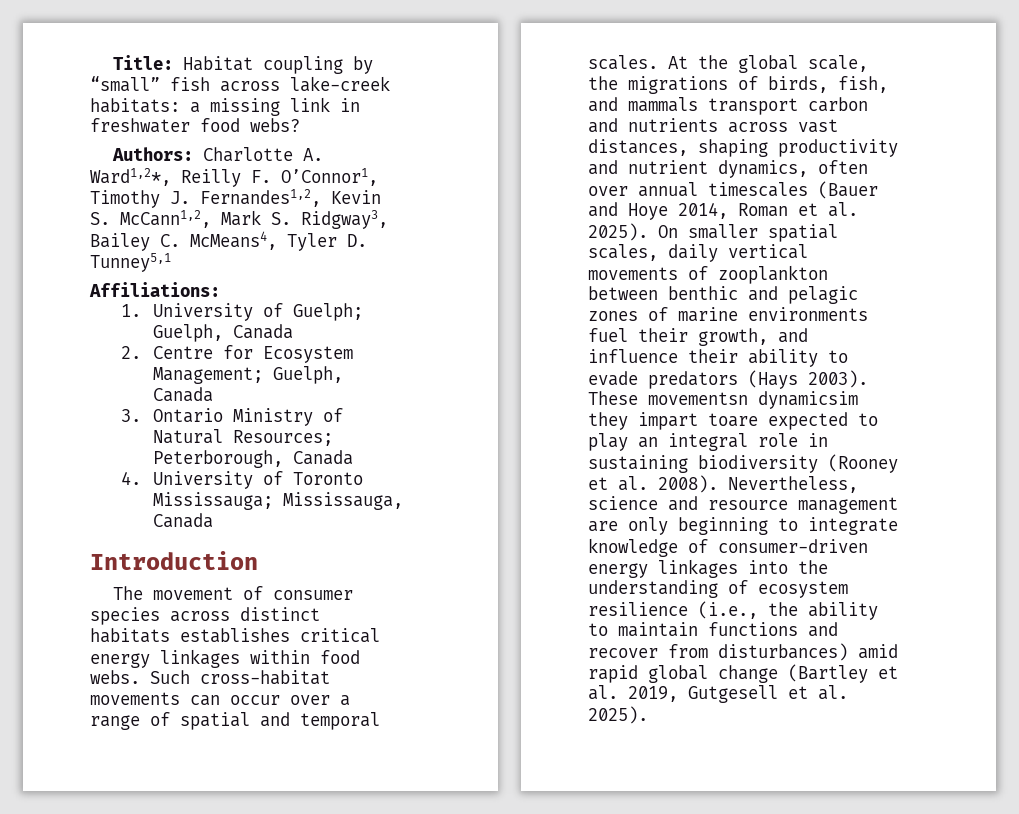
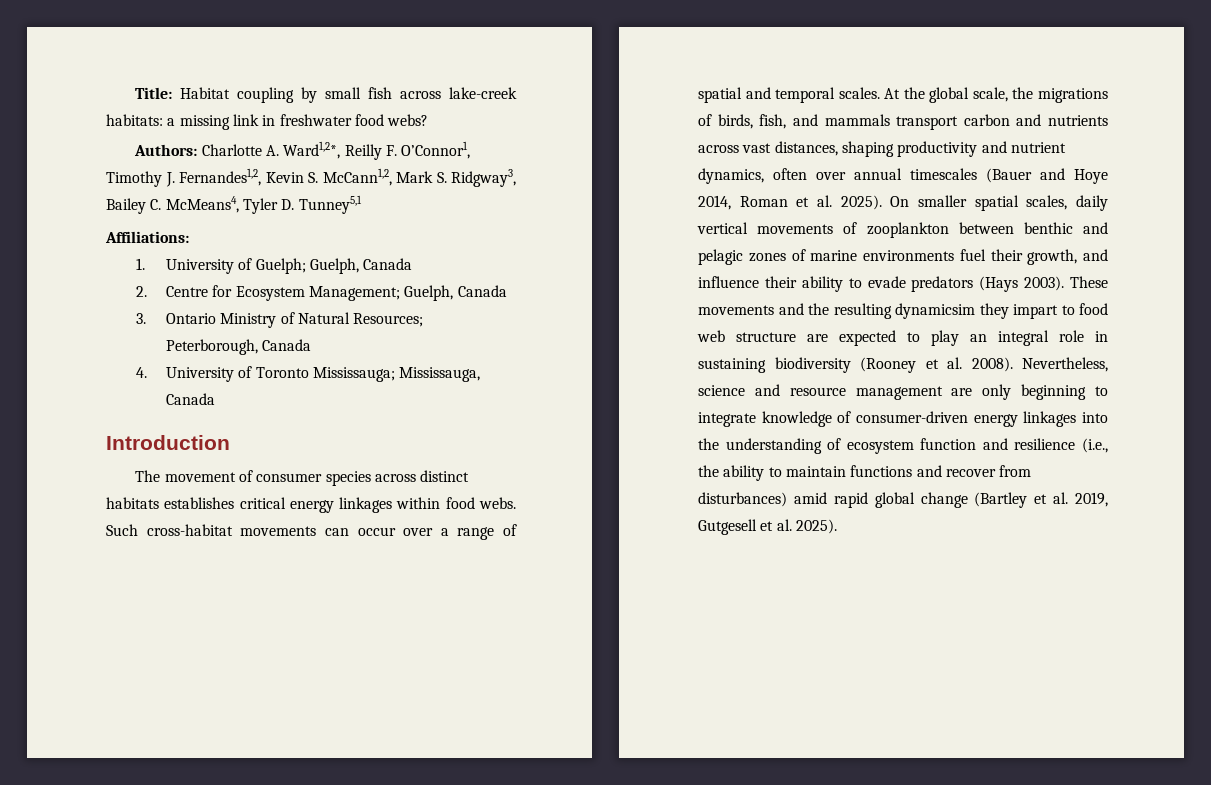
- Title: Habitat coupling by “small” fish across lake-creek habitats: a missing link in freshwater food webs?
+ Title: Habitat coupling by small fish across lake-creek habitats: a missing link in freshwater food webs?
- These movementsn dynamicsim they impart toare expected to play an integral role in sustaining biodiversity (Rooney et al. 2008).
+ These movements and the resulting dynamicsim they impart to food web structure are expected to play an integral role in sustaining biodiversity (Rooney et al. 2008).
- Nevertheless, science and resource management are only beginning to integrate knowledge of consumer-driven energy linkages into the understanding of ecosystem resilience (i.e., the ability to maintain functions and recover from disturbances) amid rapid global change (Bartley et al. 2019, Gutgesell et al. 2025).
+ Nevertheless, science and resource management are only beginning to integrate knowledge of consumer-driven energy linkages into the understanding of ecosystem function and resilience (i.e., the ability to maintain functions and recover from disturbances) amid rapid global change (Bartley et al. 2019, Gutgesell et al. 2025).

